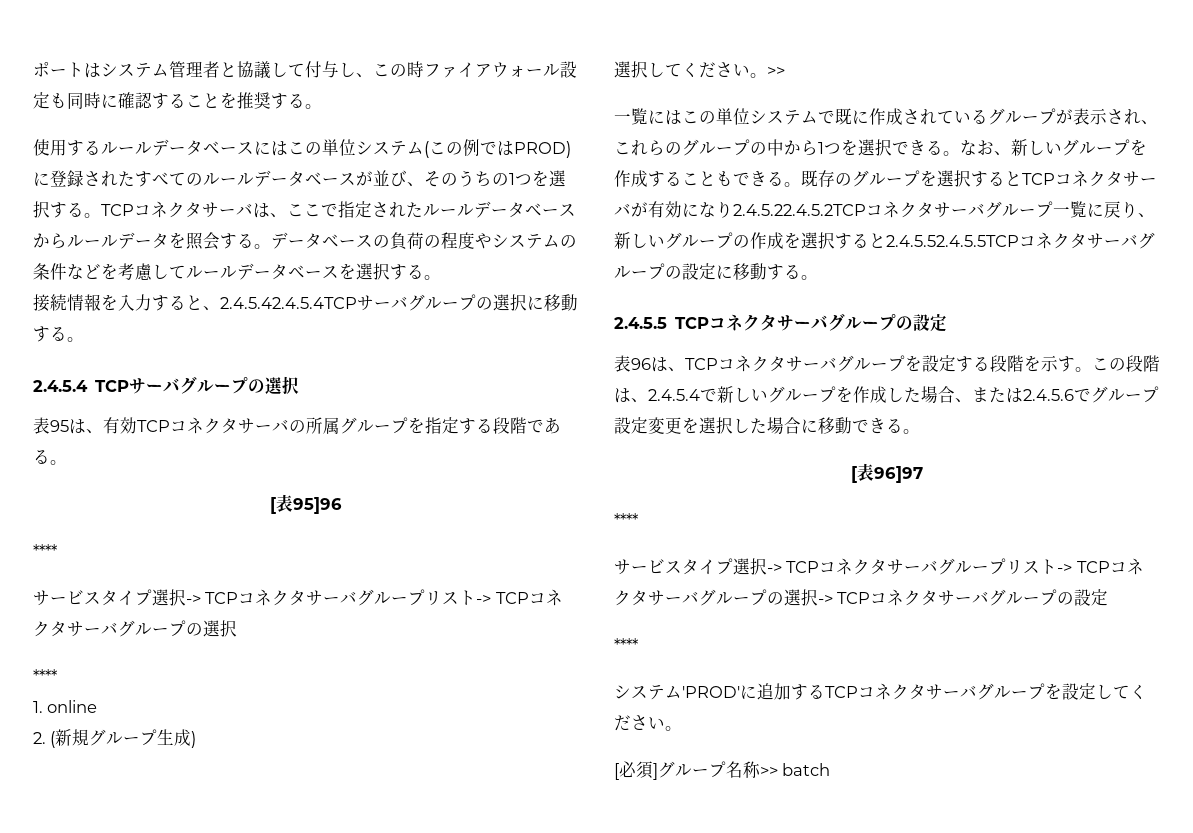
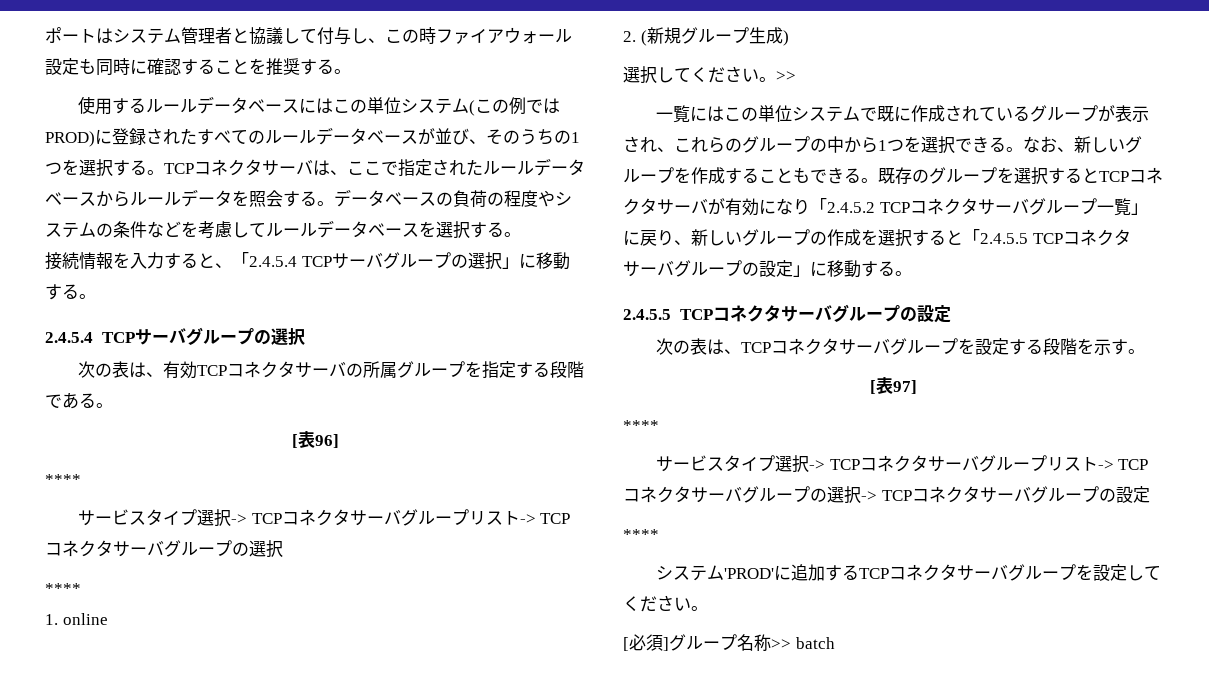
- 接続情報を入力すると、2.4.5.42.4.5.4TCPサーバグループの選択に移動する。
+ 接続情報を入力すると、「2.4.5.4 TCPサーバグループの選択」に移動する。
- 表95は、有効TCPコネクタサーバの所属グループを指定する段階である。
+ 次の表は、有効TCPコネクタサーバの所属グループを指定する段階である。
- [表95]96
+ [表96]
- 既存のグループを選択するとTCPコネクタサーバが有効になり2.4.5.22.4.5.2TCPコネクタサーバグループ一覧に戻り、新しいグループの作成を選択すると2.4.5.52.4.5.5TCPコネクタサーバグループの設定に移動する。
+ 既存のグループを選択するとTCPコネクタサーバが有効になり「2.4.5.2 TCPコネクタサーバグループ一覧」に戻り、新しいグループの作成を選択すると「2.4.5.5 TCPコネクタサーバグループの設定」に移動する。
- 表96は、TCPコネクタサーバグループを設定する段階を示す。この段階は、2.4.5.4で新しいグループを作成した場合、または2.4.5.6でグループ設定変更を選択した場合に移動できる。
- [表96]97
+ 次の表は、TCPコネクタサーバグループを設定する段階を示す。
+ [表97]

